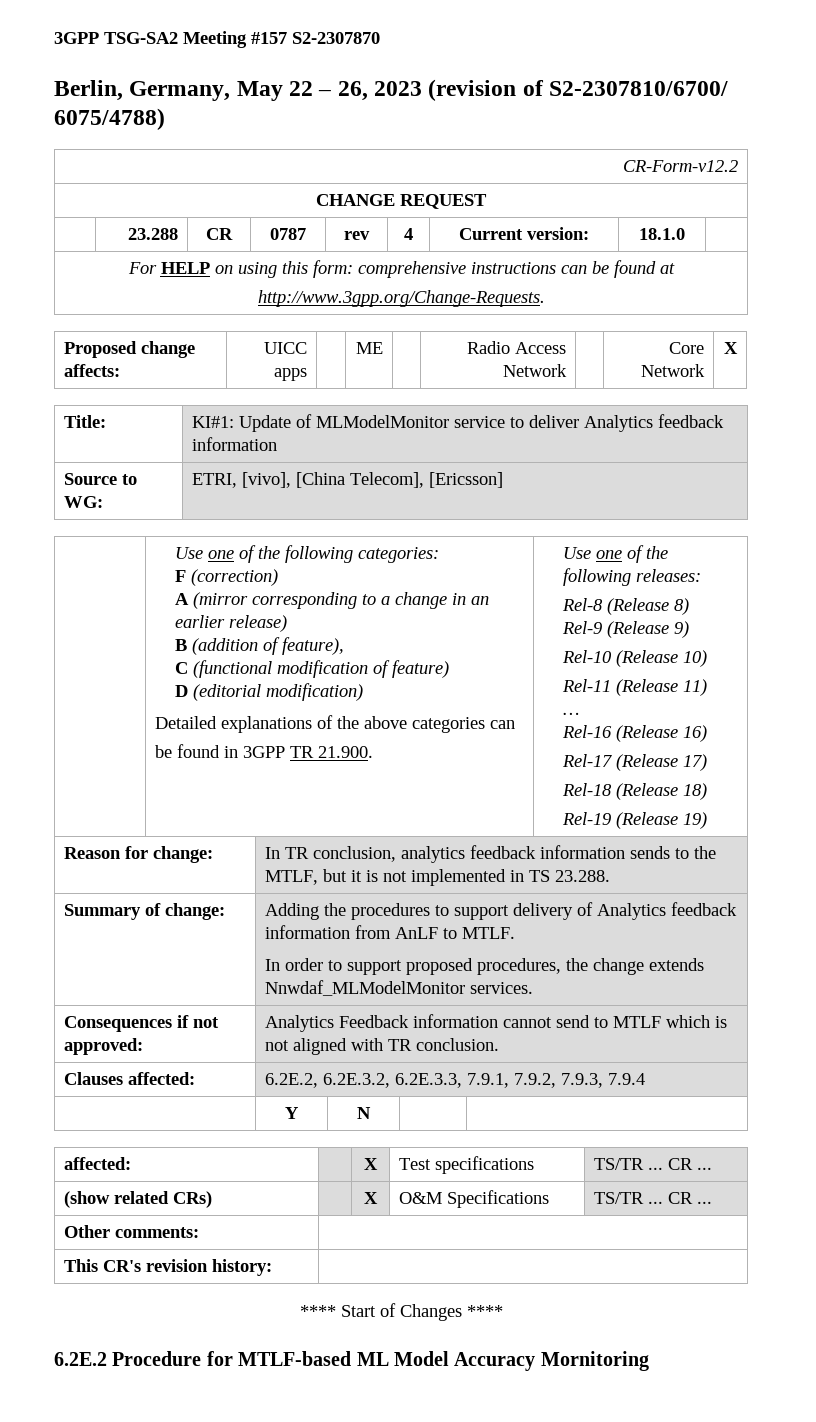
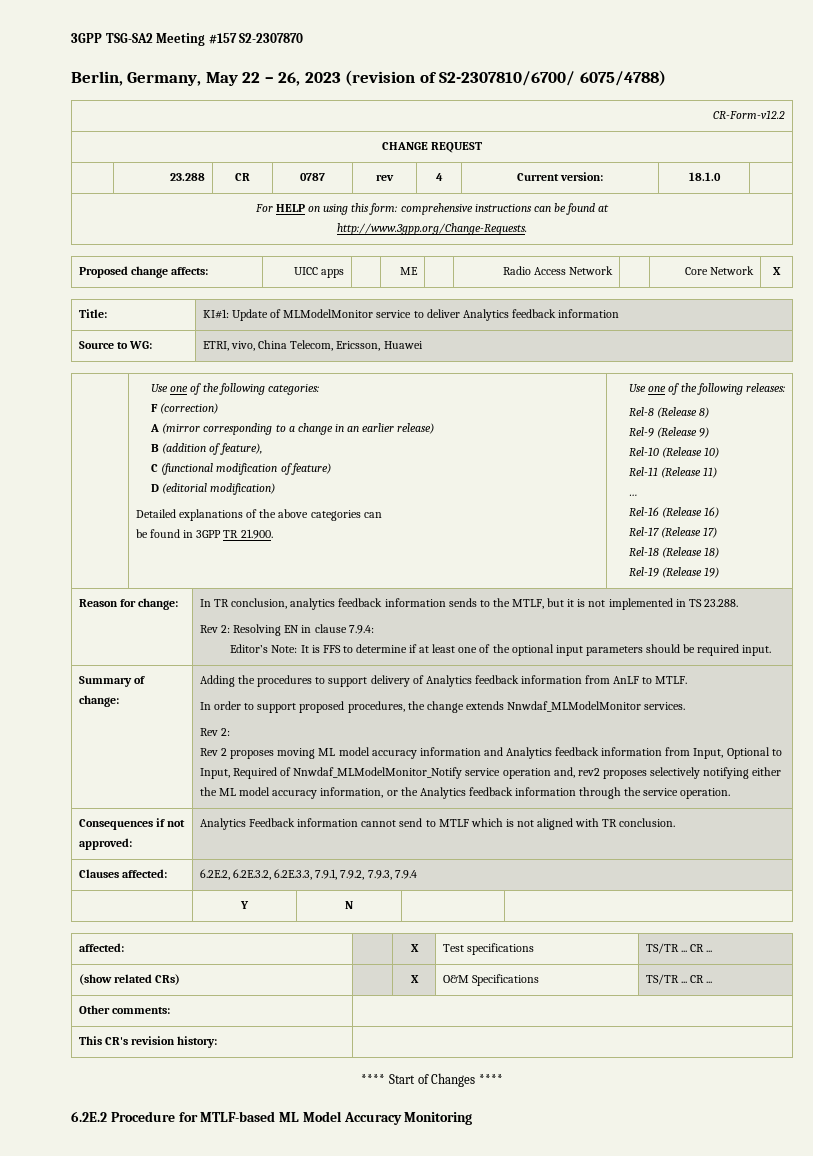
- Source to WG: | ETRI, [vivo], [China Telecom], [Ericsson]
+ Source to WG: | ETRI, vivo, China Telecom, Ericsson, Huawei
+ Rev 2: Resolving EN in clause 7.9.4:
+ Editor’s Note: It is FFS to determine if at least one of the optional input parameters should be required input.
  In order to support proposed procedures, the change extends Nnwdaf_MLModelMonitor services.
+ Rev 2:
+ Rev 2 proposes moving ML model accuracy information and Analytics feedback information from Input, Optional to Input, Required of Nnwdaf_MLModelMonitor_Notify service operation and, rev2 proposes selectively notifying either the ML model accuracy information, or the Analytics feedback information through the service operation.
- 6.2E.2 Procedure for MTLF-based ML Model Accuracy Mornitoring
+ 6.2E.2 Procedure for MTLF-based ML Model Accuracy Monitoring

